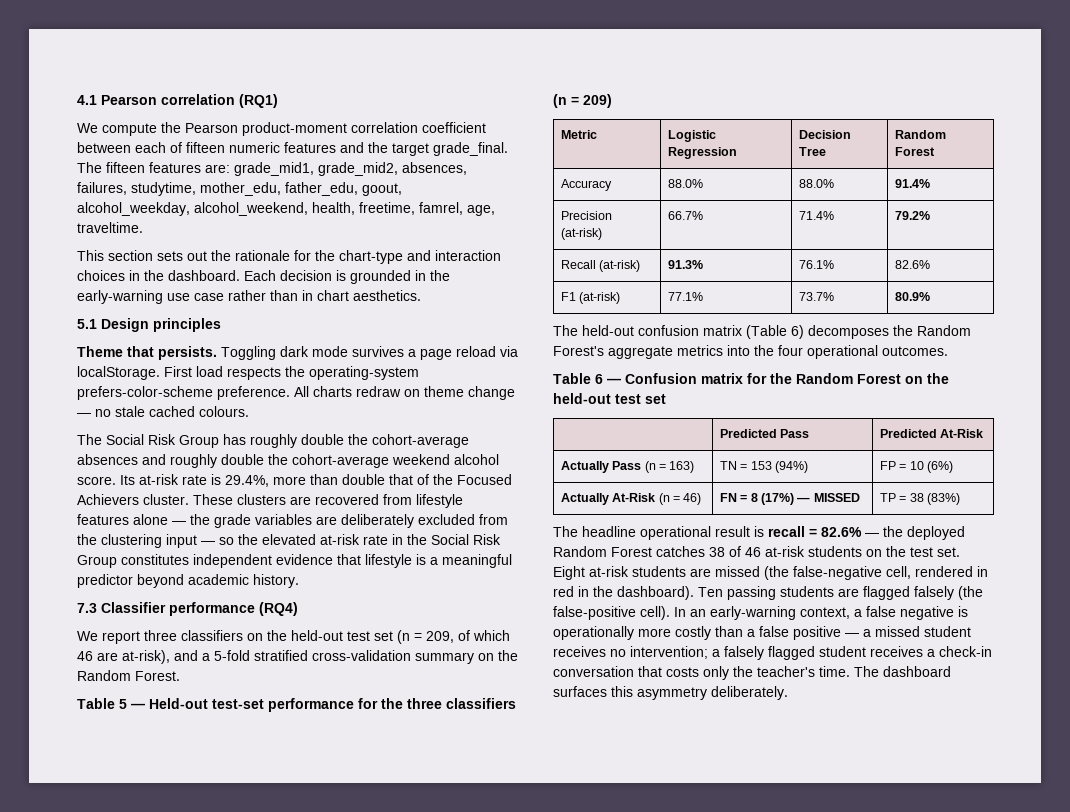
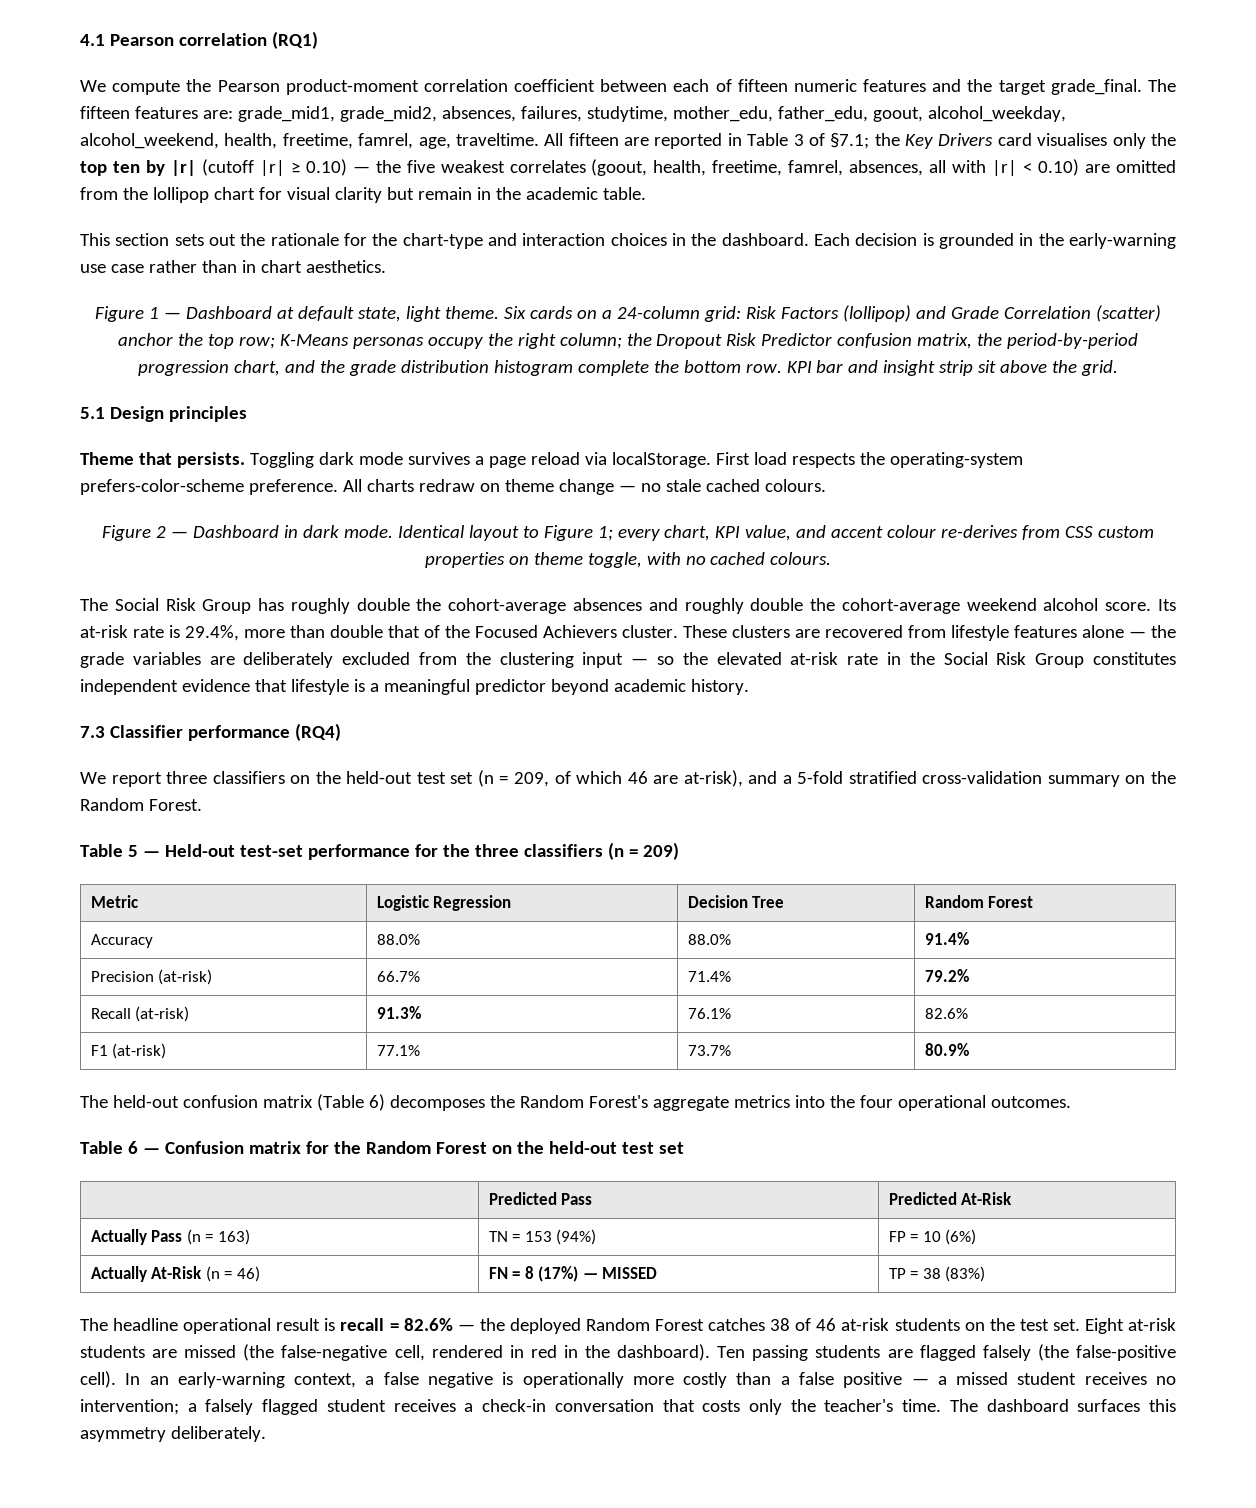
+ All fifteen are reported in Table 3 of §7.1; the Key Drivers card visualises only the top ten by |r| (cutoff |r| ≥ 0.10) — the five weakest correlates (goout, health, freetime, famrel, absences, all with |r| < 0.10) are omitted from the lollipop chart for visual clarity but remain in the academic table.
+ Figure 1 — Dashboard at default state, light theme. Six cards on a 24-column grid: Risk Factors (lollipop) and Grade Correlation (scatter) anchor the top row; K-Means personas occupy the right column; the Dropout Risk Predictor confusion matrix, the period-by-period progression chart, and the grade distribution histogram complete the bottom row. KPI bar and insight strip sit above the grid.
+ Figure 2 — Dashboard in dark mode. Identical layout to Figure 1; every chart, KPI value, and accent colour re-derives from CSS custom properties on theme toggle, with no cached colours.

